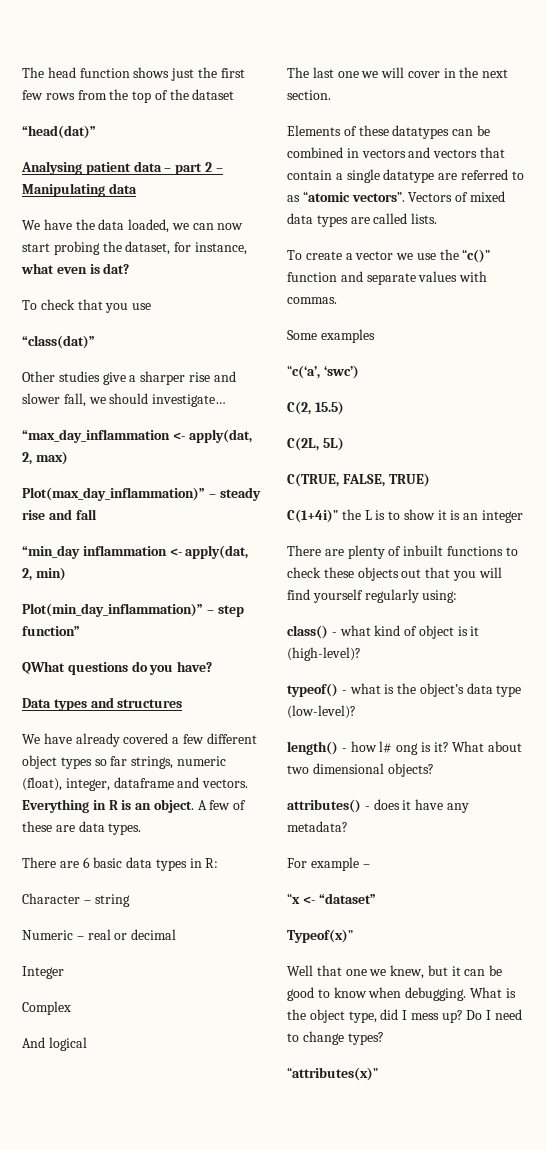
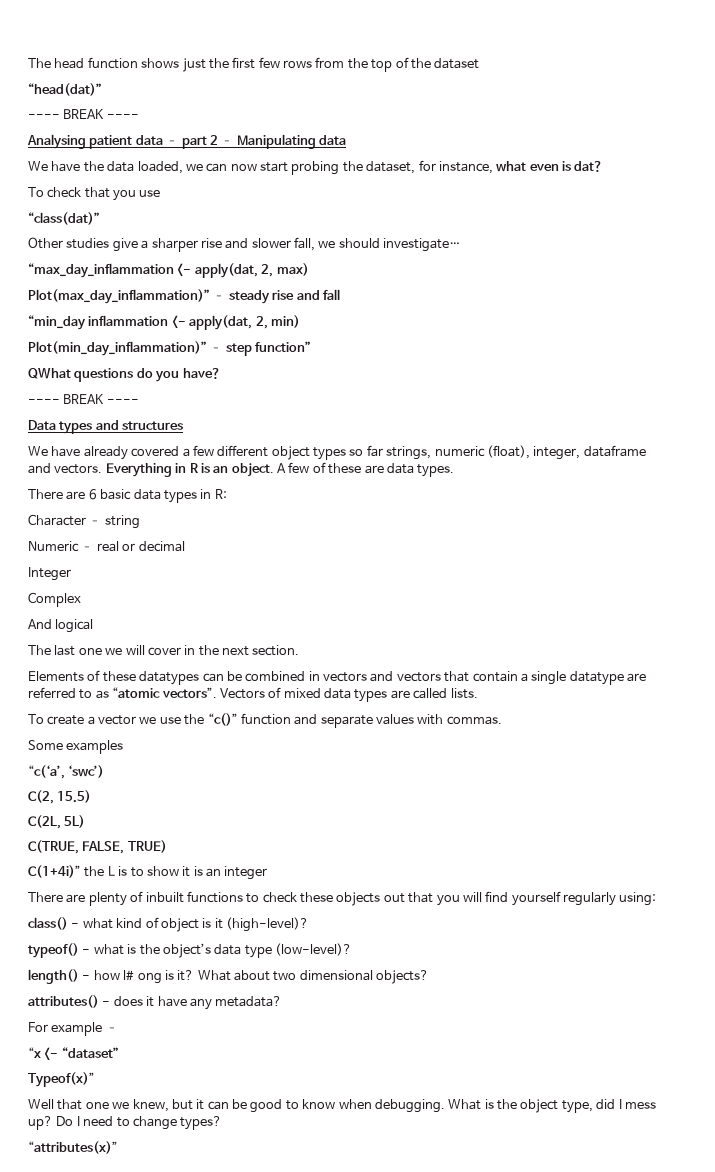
  “head(dat)”
+ ---- BREAK ----
  QWhat questions do you have?
+ ---- BREAK ----

